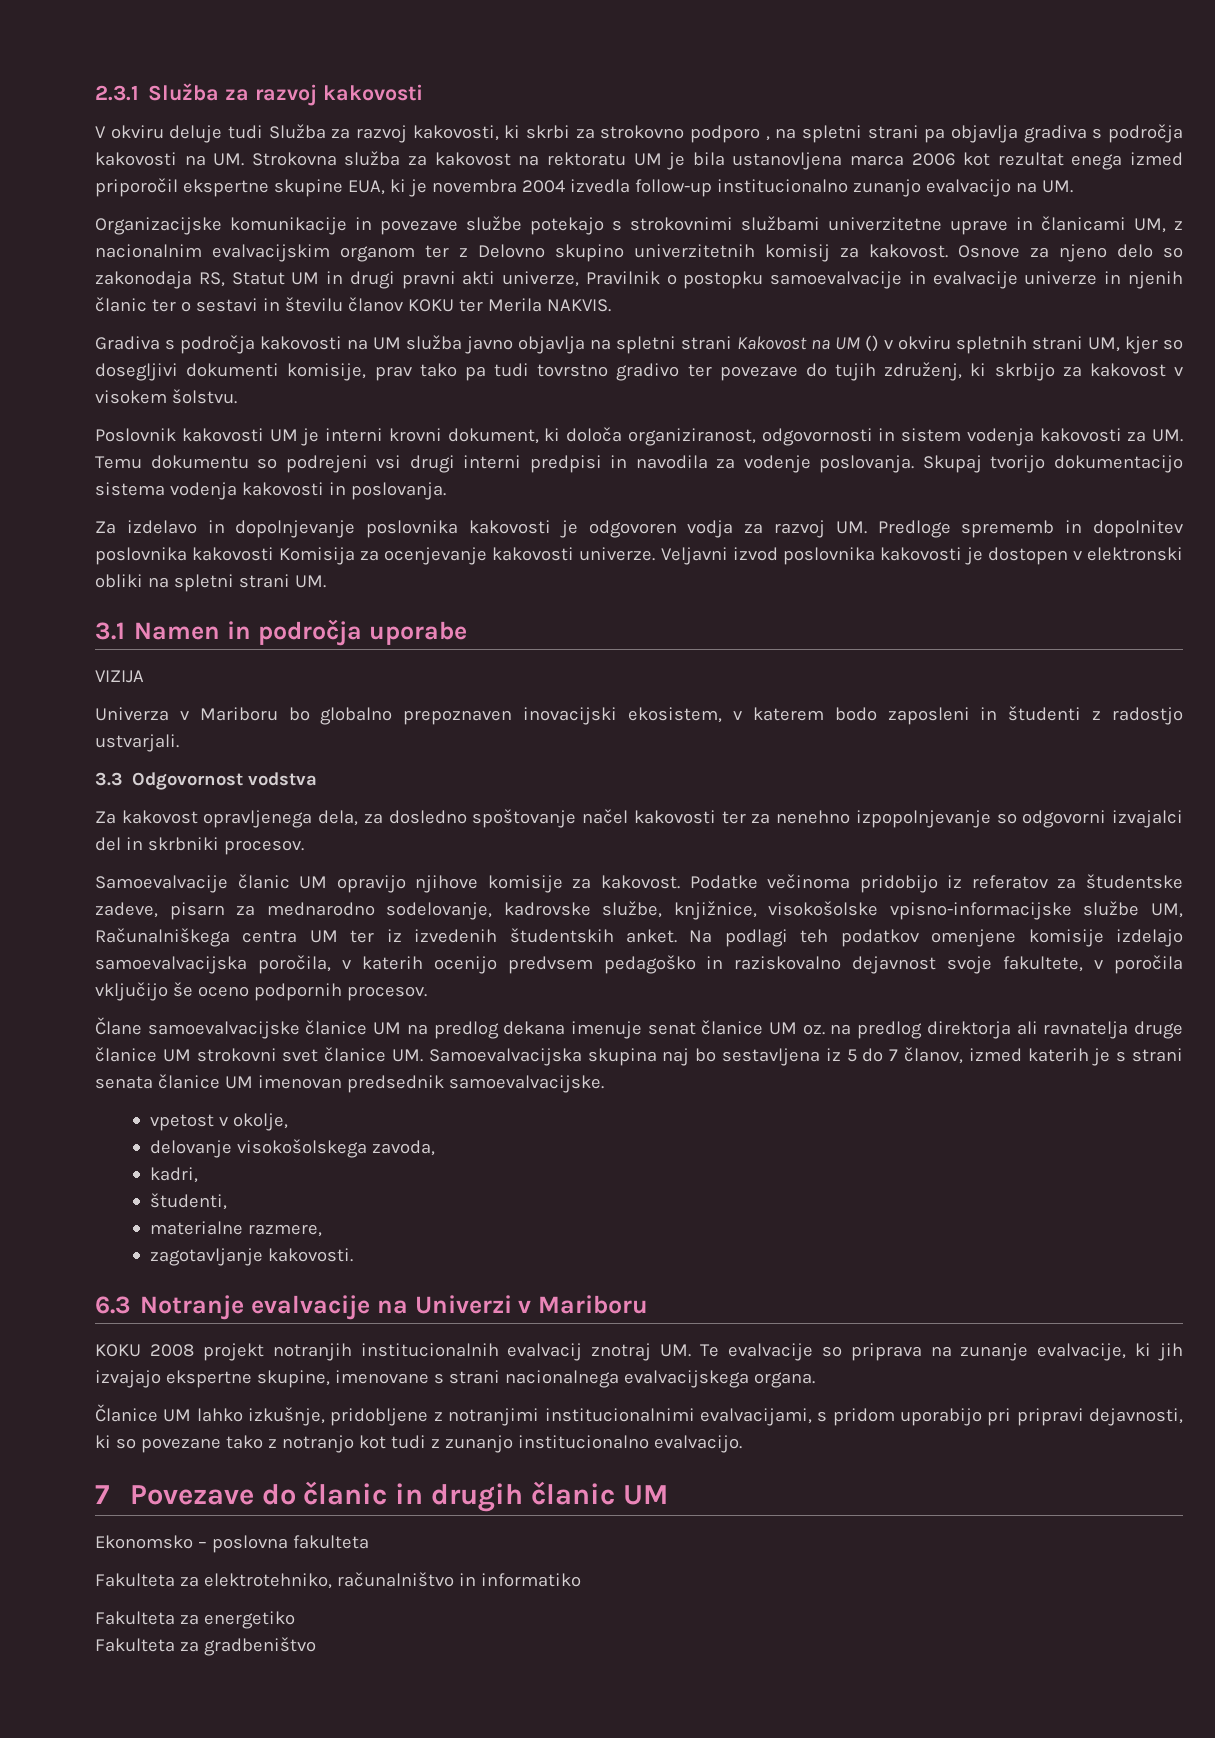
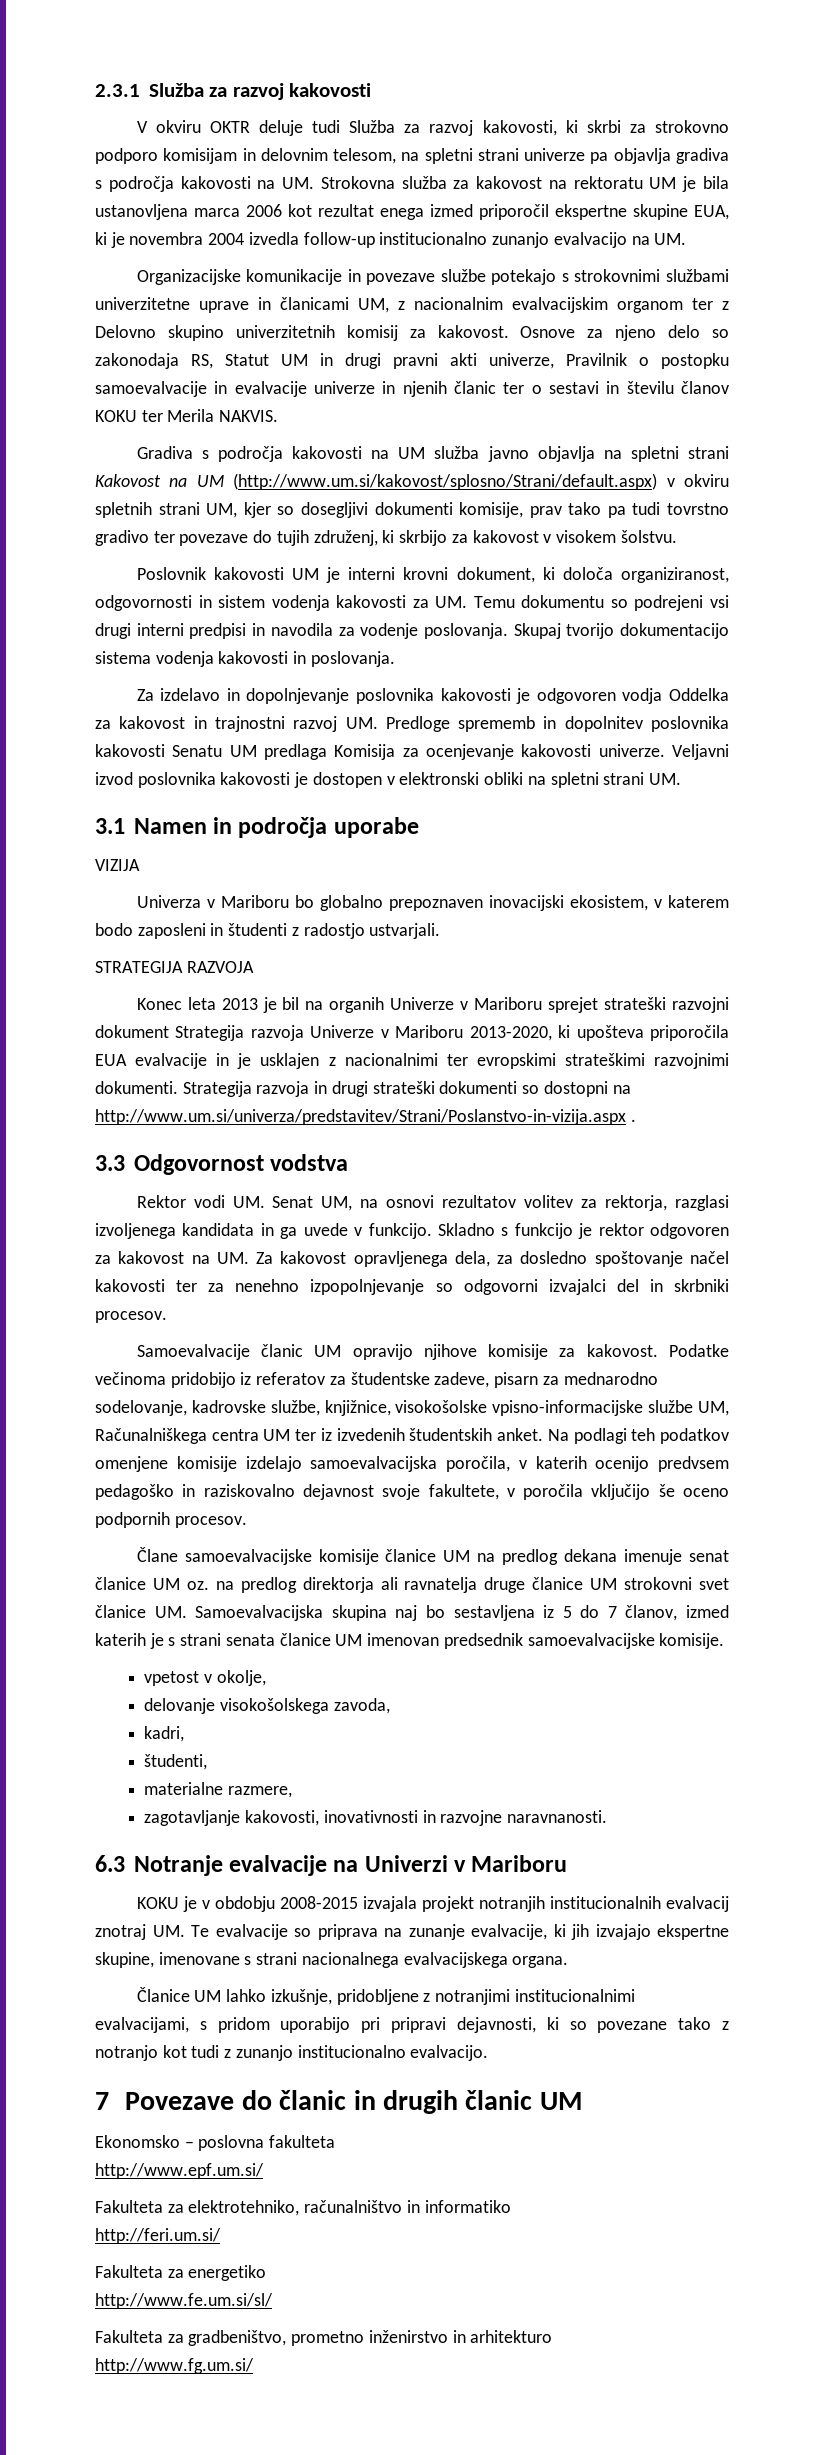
- V okviru deluje tudi Služba za razvoj kakovosti, ki skrbi za strokovno podporo , na spletni strani pa objavlja gradiva s področja kakovosti na UM. Strokovna služba za kakovost na rektoratu UM je bila ustanovljena marca 2006 kot rezultat enega izmed priporočil ekspertne skupine EUA, ki je novembra 2004 izvedla follow-up institucionalno zunanjo evalvacijo na UM.
+ V okviru OKTR deluje tudi Služba za razvoj kakovosti, ki skrbi za strokovno podporo komisijam in delovnim telesom, na spletni strani univerze pa objavlja gradiva s področja kakovosti na UM. Strokovna služba za kakovost na rektoratu UM je bila ustanovljena marca 2006 kot rezultat enega izmed priporočil ekspertne skupine EUA, ki je novembra 2004 izvedla follow-up institucionalno zunanjo evalvacijo na UM.
- Gradiva s področja kakovosti na UM služba javno objavlja na spletni strani Kakovost na UM () v okviru spletnih strani UM, kjer so dosegljivi dokumenti komisije, prav tako pa tudi tovrstno gradivo ter povezave do tujih združenj, ki skrbijo za kakovost v visokem šolstvu.
+ Gradiva s področja kakovosti na UM služba javno objavlja na spletni strani Kakovost na UM (http://www.um.si/kakovost/splosno/Strani/default.aspx) v okviru spletnih strani UM, kjer so dosegljivi dokumenti komisije, prav tako pa tudi tovrstno gradivo ter povezave do tujih združenj, ki skrbijo za kakovost v visokem šolstvu.
- Za izdelavo in dopolnjevanje poslovnika kakovosti je odgovoren vodja za razvoj UM. Predloge sprememb in dopolnitev poslovnika kakovosti Komisija za ocenjevanje kakovosti univerze.
+ Za izdelavo in dopolnjevanje poslovnika kakovosti je odgovoren vodja Oddelka za kakovost in trajnostni razvoj UM. Predloge sprememb in dopolnitev poslovnika kakovosti Senatu UM predlaga Komisija za ocenjevanje kakovosti univerze.
+ STRATEGIJA RAZVOJA
+ Konec leta 2013 je bil na organih Univerze v Mariboru sprejet strateški razvojni dokument Strategija razvoja Univerze v Mariboru 2013-2020, ki upošteva priporočila EUA evalvacije in je usklajen z nacionalnimi ter evropskimi strateškimi razvojnimi dokumenti. Strategija razvoja in drugi strateški dokumenti so dostopni na http://www.um.si/univerza/predstavitev/Strani/Poslanstvo-in-vizija.aspx .
  3.3 Odgovornost vodstva
- Za kakovost opravljenega dela, za dosledno spoštovanje načel kakovosti ter za nenehno izpopolnjevanje so odgovorni izvajalci del in skrbniki procesov.
+ Rektor vodi UM. Senat UM, na osnovi rezultatov volitev za rektorja, razglasi izvoljenega kandidata in ga uvede v funkcijo. Skladno s funkcijo je rektor odgovoren za kakovost na UM. Za kakovost opravljenega dela, za dosledno spoštovanje načel kakovosti ter za nenehno izpopolnjevanje so odgovorni izvajalci del in skrbniki procesov.
- Člane samoevalvacijske članice UM na predlog dekana imenuje senat članice UM oz. na predlog direktorja ali ravnatelja druge članice UM strokovni svet članice UM. Samoevalvacijska skupina naj bo sestavljena iz 5 do 7 članov, izmed katerih je s strani senata članice UM imenovan predsednik samoevalvacijske.
+ Člane samoevalvacijske komisije članice UM na predlog dekana imenuje senat članice UM oz. na predlog direktorja ali ravnatelja druge članice UM strokovni svet članice UM. Samoevalvacijska skupina naj bo sestavljena iz 5 do 7 članov, izmed katerih je s strani senata članice UM imenovan predsednik samoevalvacijske komisije.
- zagotavljanje kakovosti.
+ zagotavljanje kakovosti, inovativnosti in razvojne naravnanosti.
- KOKU 2008 projekt notranjih institucionalnih evalvacij znotraj UM. Te evalvacije so priprava na zunanje evalvacije, ki jih izvajajo ekspertne skupine, imenovane s strani nacionalnega evalvacijskega organa.
+ KOKU je v obdobju 2008-2015 izvajala projekt notranjih institucionalnih evalvacij znotraj UM. Te evalvacije so priprava na zunanje evalvacije, ki jih izvajajo ekspertne skupine, imenovane s strani nacionalnega evalvacijskega organa.
+ http://www.epf.um.si/
+ http://feri.um.si/
- Fakulteta za gradbeništvo
+ http://www.fe.um.si/sl/
+ Fakulteta za gradbeništvo, prometno inženirstvo in arhitekturo
+ http://www.fg.um.si/

